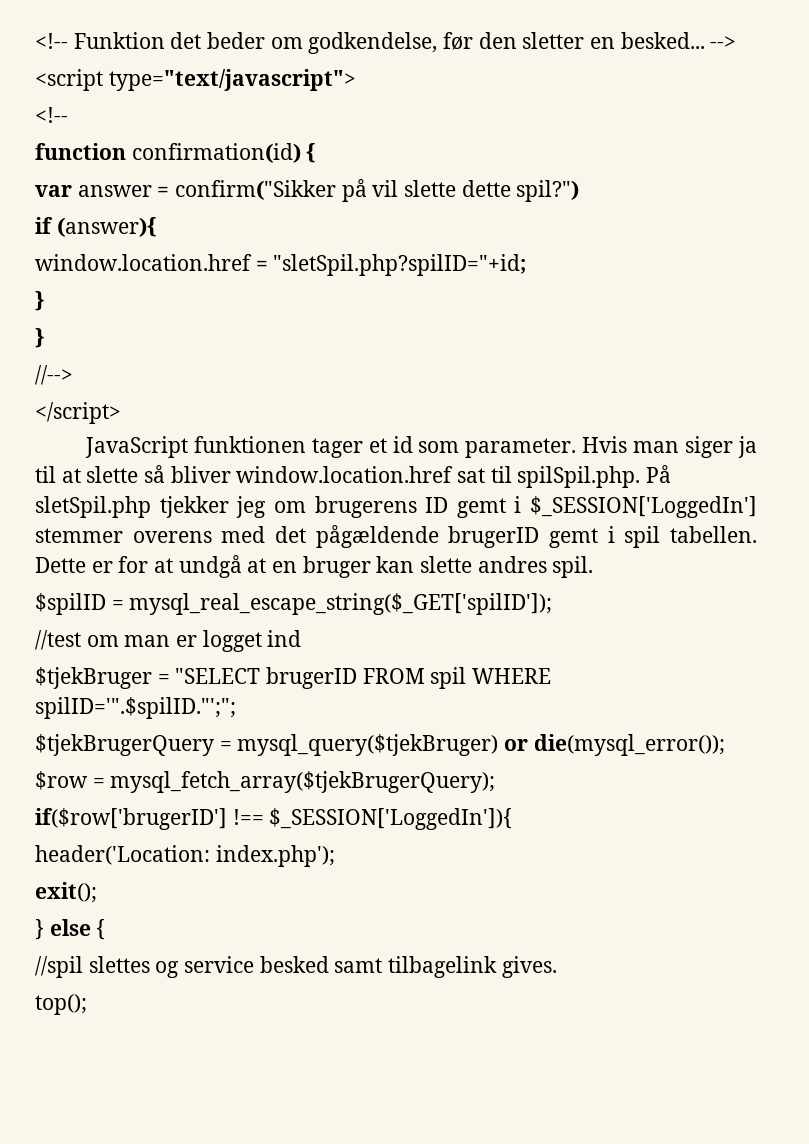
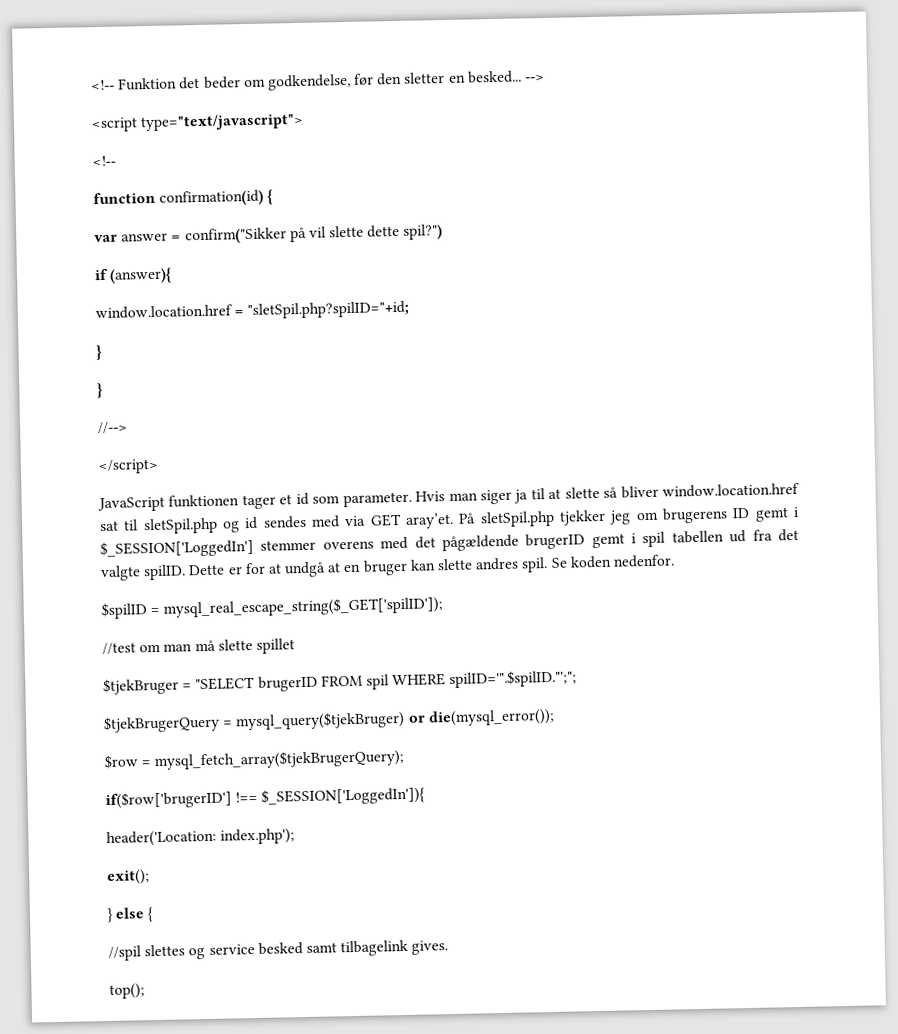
- Hvis man siger ja til at slette så bliver window.location.href sat til spilSpil.php. På sletSpil.php tjekker jeg om brugerens ID gemt i $_SESSION['LoggedIn'] stemmer overens med det pågældende brugerID gemt i spil tabellen.
+ Hvis man siger ja til at slette så bliver window.location.href sat til sletSpil.php og id sendes med via GET aray’et. På sletSpil.php tjekker jeg om brugerens ID gemt i $_SESSION['LoggedIn'] stemmer overens med det pågældende brugerID gemt i spil tabellen ud fra det valgte spilID.
+ Se koden nedenfor.
- //test om man er logget ind
+ //test om man må slette spillet

